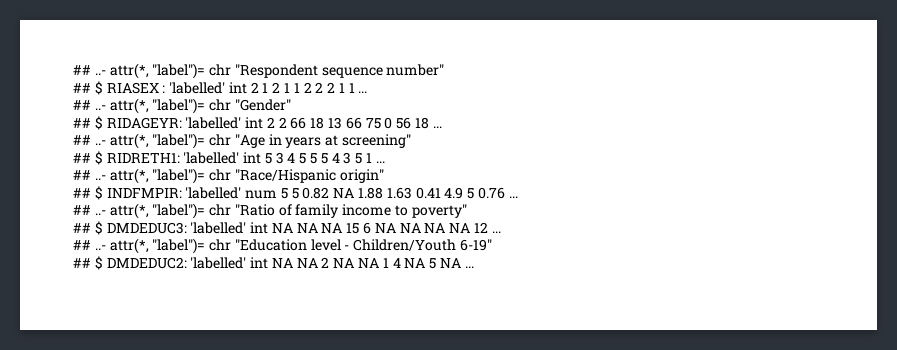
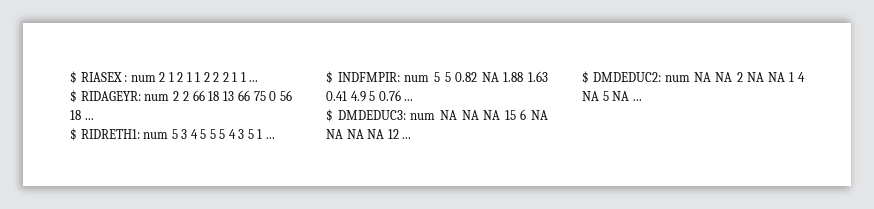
- ## ..- attr(*, "label")= chr "Respondent sequence number"
- ## $ RIASEX : 'labelled' int 2 1 2 1 1 2 2 2 1 1 ...
+ $ RIASEX : num 2 1 2 1 1 2 2 2 1 1 ...
- ## ..- attr(*, "label")= chr "Gender"
- ## $ RIDAGEYR: 'labelled' int 2 2 66 18 13 66 75 0 56 18 ...
+ $ RIDAGEYR: num 2 2 66 18 13 66 75 0 56 18 ...
- ## ..- attr(*, "label")= chr "Age in years at screening"
- ## $ RIDRETH1: 'labelled' int 5 3 4 5 5 5 4 3 5 1 ...
+ $ RIDRETH1: num 5 3 4 5 5 5 4 3 5 1 ...
- ## ..- attr(*, "label")= chr "Race/Hispanic origin"
- ## $ INDFMPIR: 'labelled' num 5 5 0.82 NA 1.88 1.63 0.41 4.9 5 0.76 ...
+ $ INDFMPIR: num 5 5 0.82 NA 1.88 1.63 0.41 4.9 5 0.76 ...
- ## ..- attr(*, "label")= chr "Ratio of family income to poverty"
- ## $ DMDEDUC3: 'labelled' int NA NA NA 15 6 NA NA NA NA 12 ...
+ $ DMDEDUC3: num NA NA NA 15 6 NA NA NA NA 12 ...
- ## ..- attr(*, "label")= chr "Education level - Children/Youth 6-19"
- ## $ DMDEDUC2: 'labelled' int NA NA 2 NA NA 1 4 NA 5 NA ...
+ $ DMDEDUC2: num NA NA 2 NA NA 1 4 NA 5 NA ...

